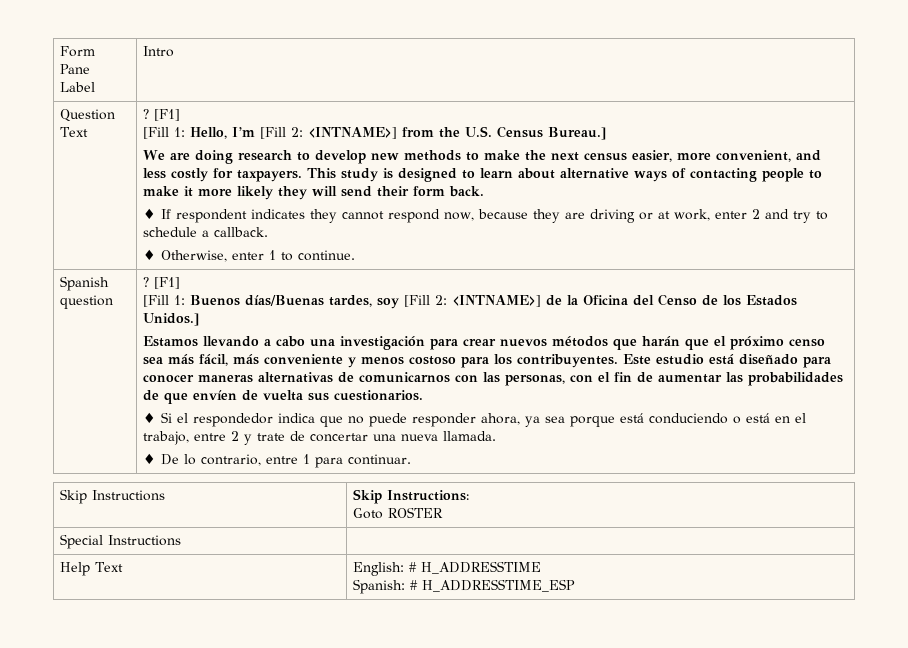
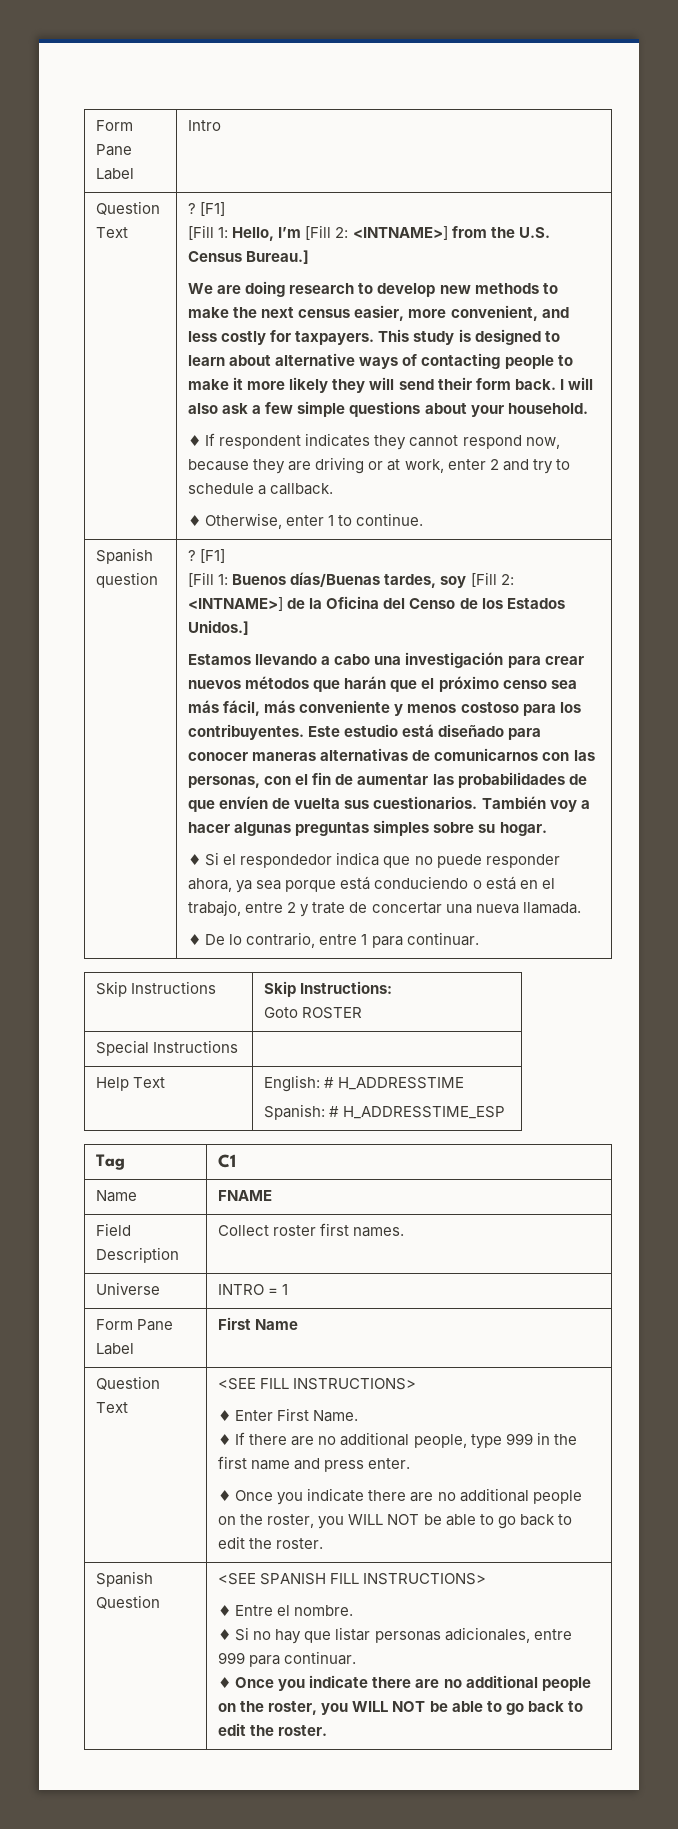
+ I will also ask a few simple questions about your household.
+ También voy a hacer algunas preguntas simples sobre su hogar.
+ Tag | C1
+ Name | FNAME
+ Field Description | Collect roster first names.
+ Universe | INTRO = 1
+ Form Pane Label | First Name
+ Question Text | <SEE FILL INSTRUCTIONS>
+ ♦ Enter First Name.
+ ♦ If there are no additional people, type 999 in the first name and press enter.
+ ♦ Once you indicate there are no additional people on the roster, you WILL NOT be able to go back to edit the roster.
+ Spanish Question | <SEE SPANISH FILL INSTRUCTIONS>
+ ♦ Entre el nombre.
+ ♦ Si no hay que listar personas adicionales, entre 999 para continuar.
+ ♦ Once you indicate there are no additional people on the roster, you WILL NOT be able to go back to edit the roster.

